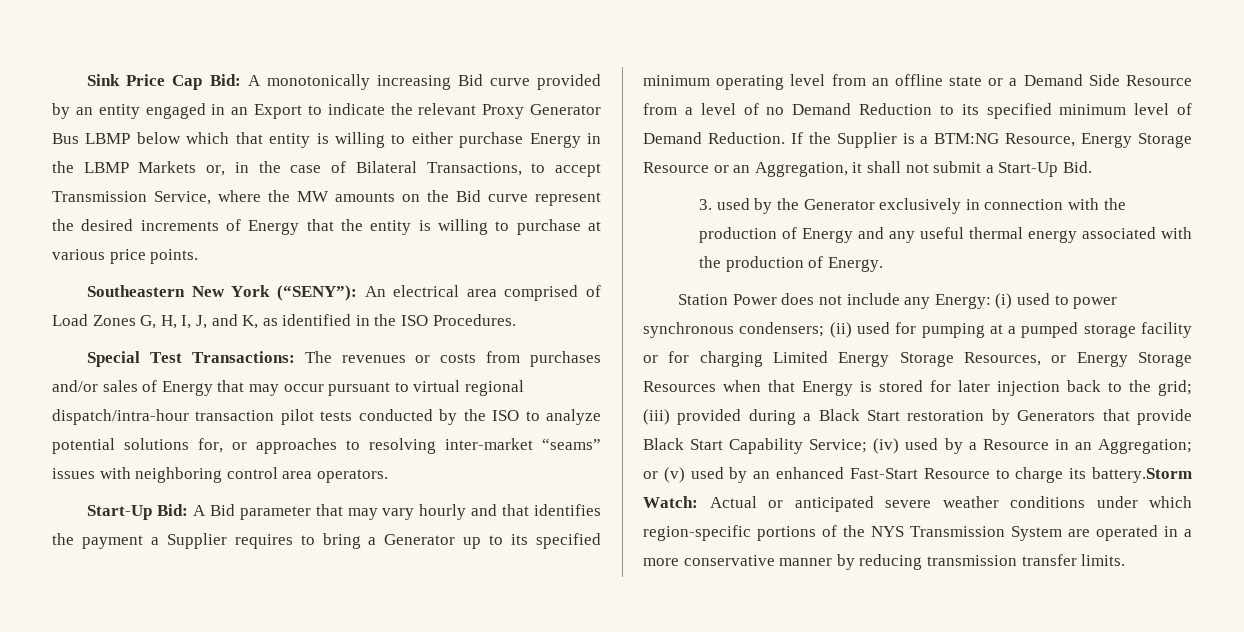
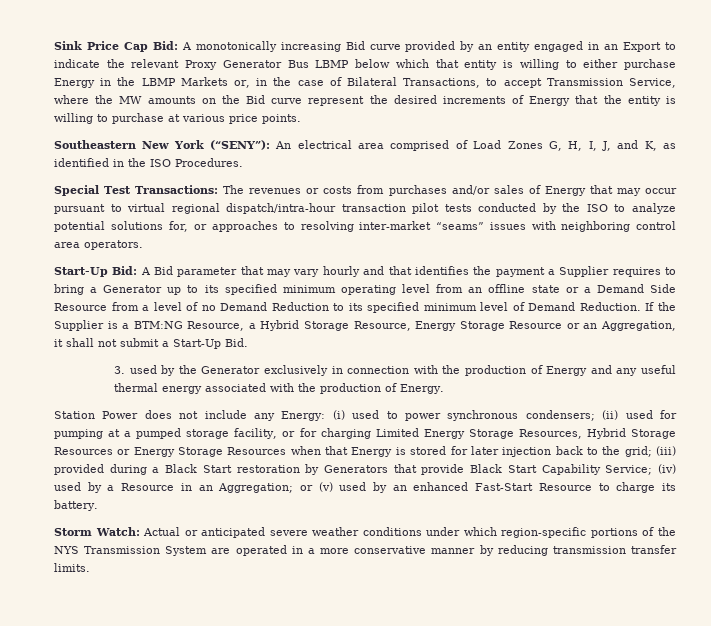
- If the Supplier is a BTM:NG Resource, Energy Storage Resource or an Aggregation, it shall not submit a Start-Up Bid.
+ If the Supplier is a BTM:NG Resource, a Hybrid Storage Resource, Energy Storage Resource or an Aggregation, it shall not submit a Start-Up Bid.
- (ii) used for pumping at a pumped storage facility or for charging Limited Energy Storage Resources, or Energy Storage Resources when that Energy is stored for later injection back to the grid;
+ (ii) used for pumping at a pumped storage facility, or for charging Limited Energy Storage Resources, Hybrid Storage Resources or Energy Storage Resources when that Energy is stored for later injection back to the grid;
- or (v) used by an enhanced Fast-Start Resource to charge its battery.Storm Watch:
+ or (v) used by an enhanced Fast-Start Resource to charge its battery.
+ Storm Watch:

